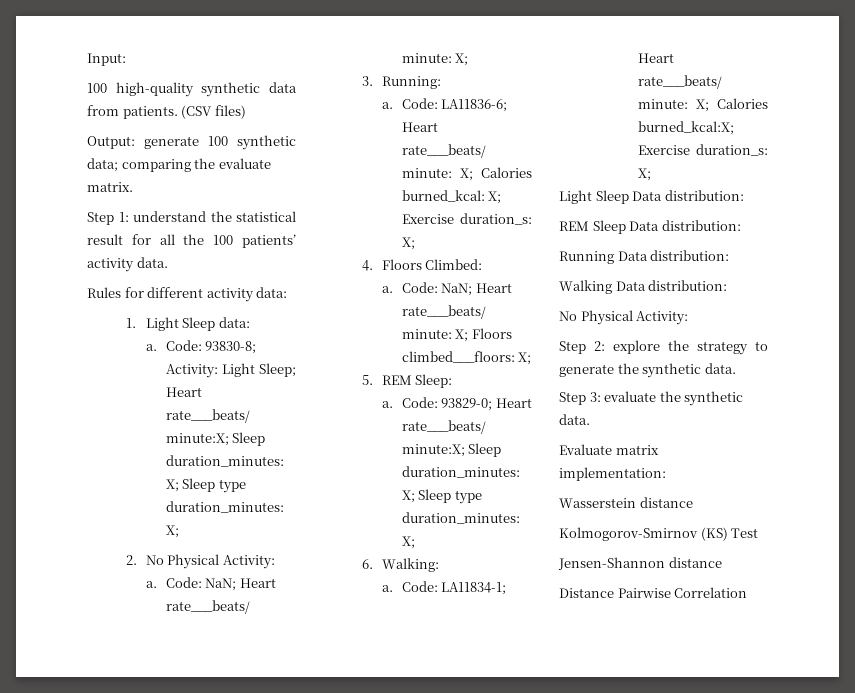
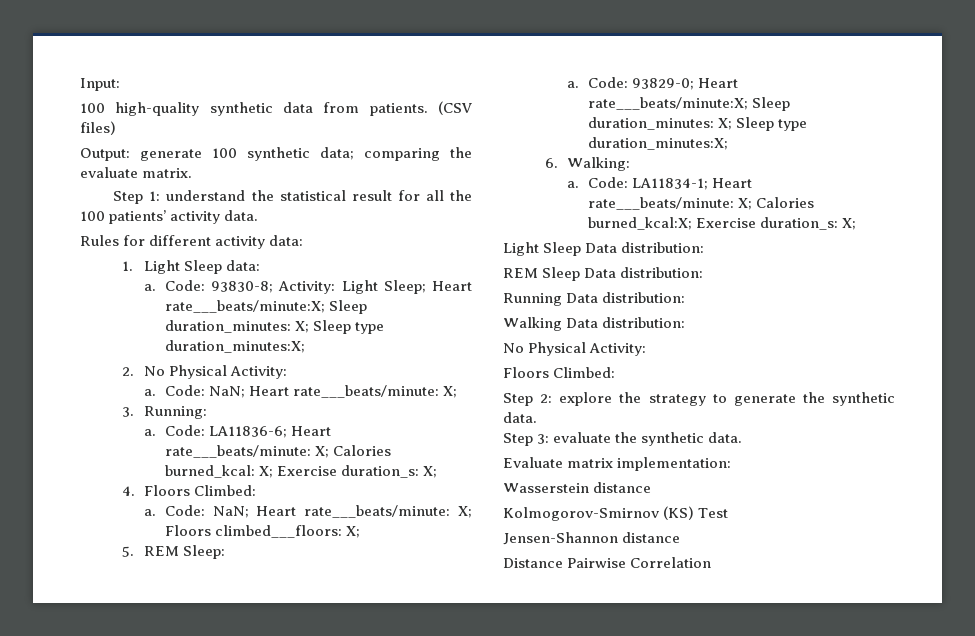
  Walking Data distribution:
  No Physical Activity:
+ Floors Climbed:

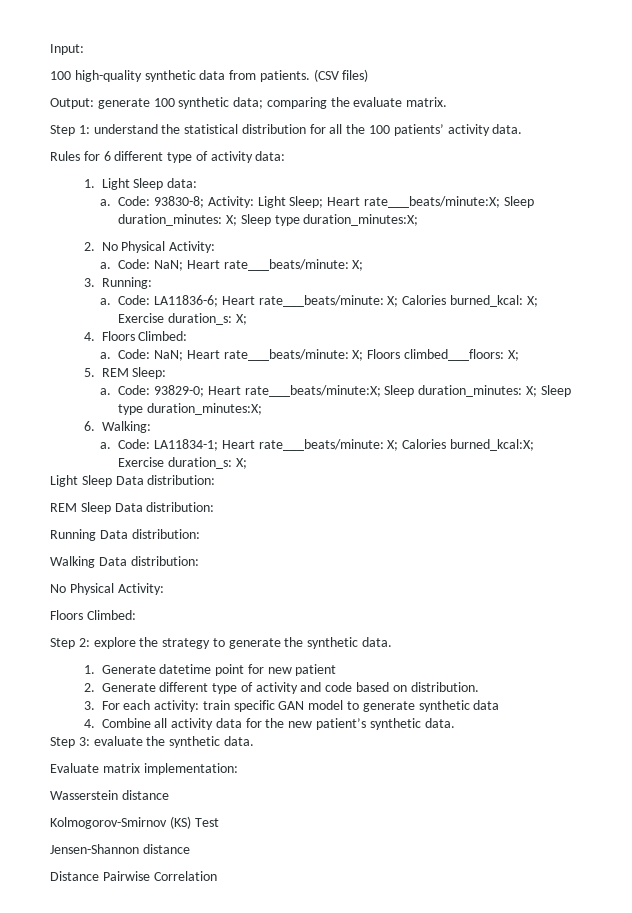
- Step 1: understand the statistical result for all the 100 patients’ activity data.
+ Step 1: understand the statistical distribution for all the 100 patients’ activity data.
- Rules for different activity data:
+ Rules for 6 different type of activity data:
+ 1. Generate datetime point for new patient
+ 2. Generate different type of activity and code based on distribution.
+ 3. For each activity: train specific GAN model to generate synthetic data
+ 4. Combine all activity data for the new patient’s synthetic data.

